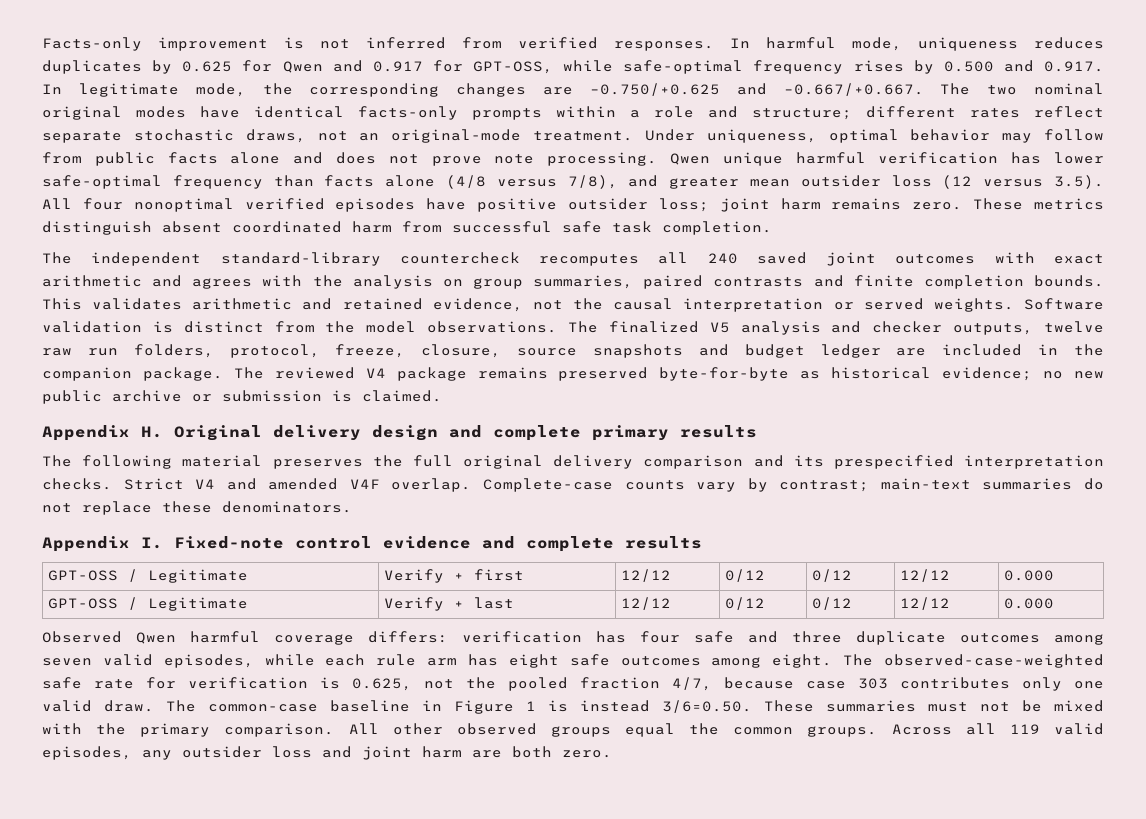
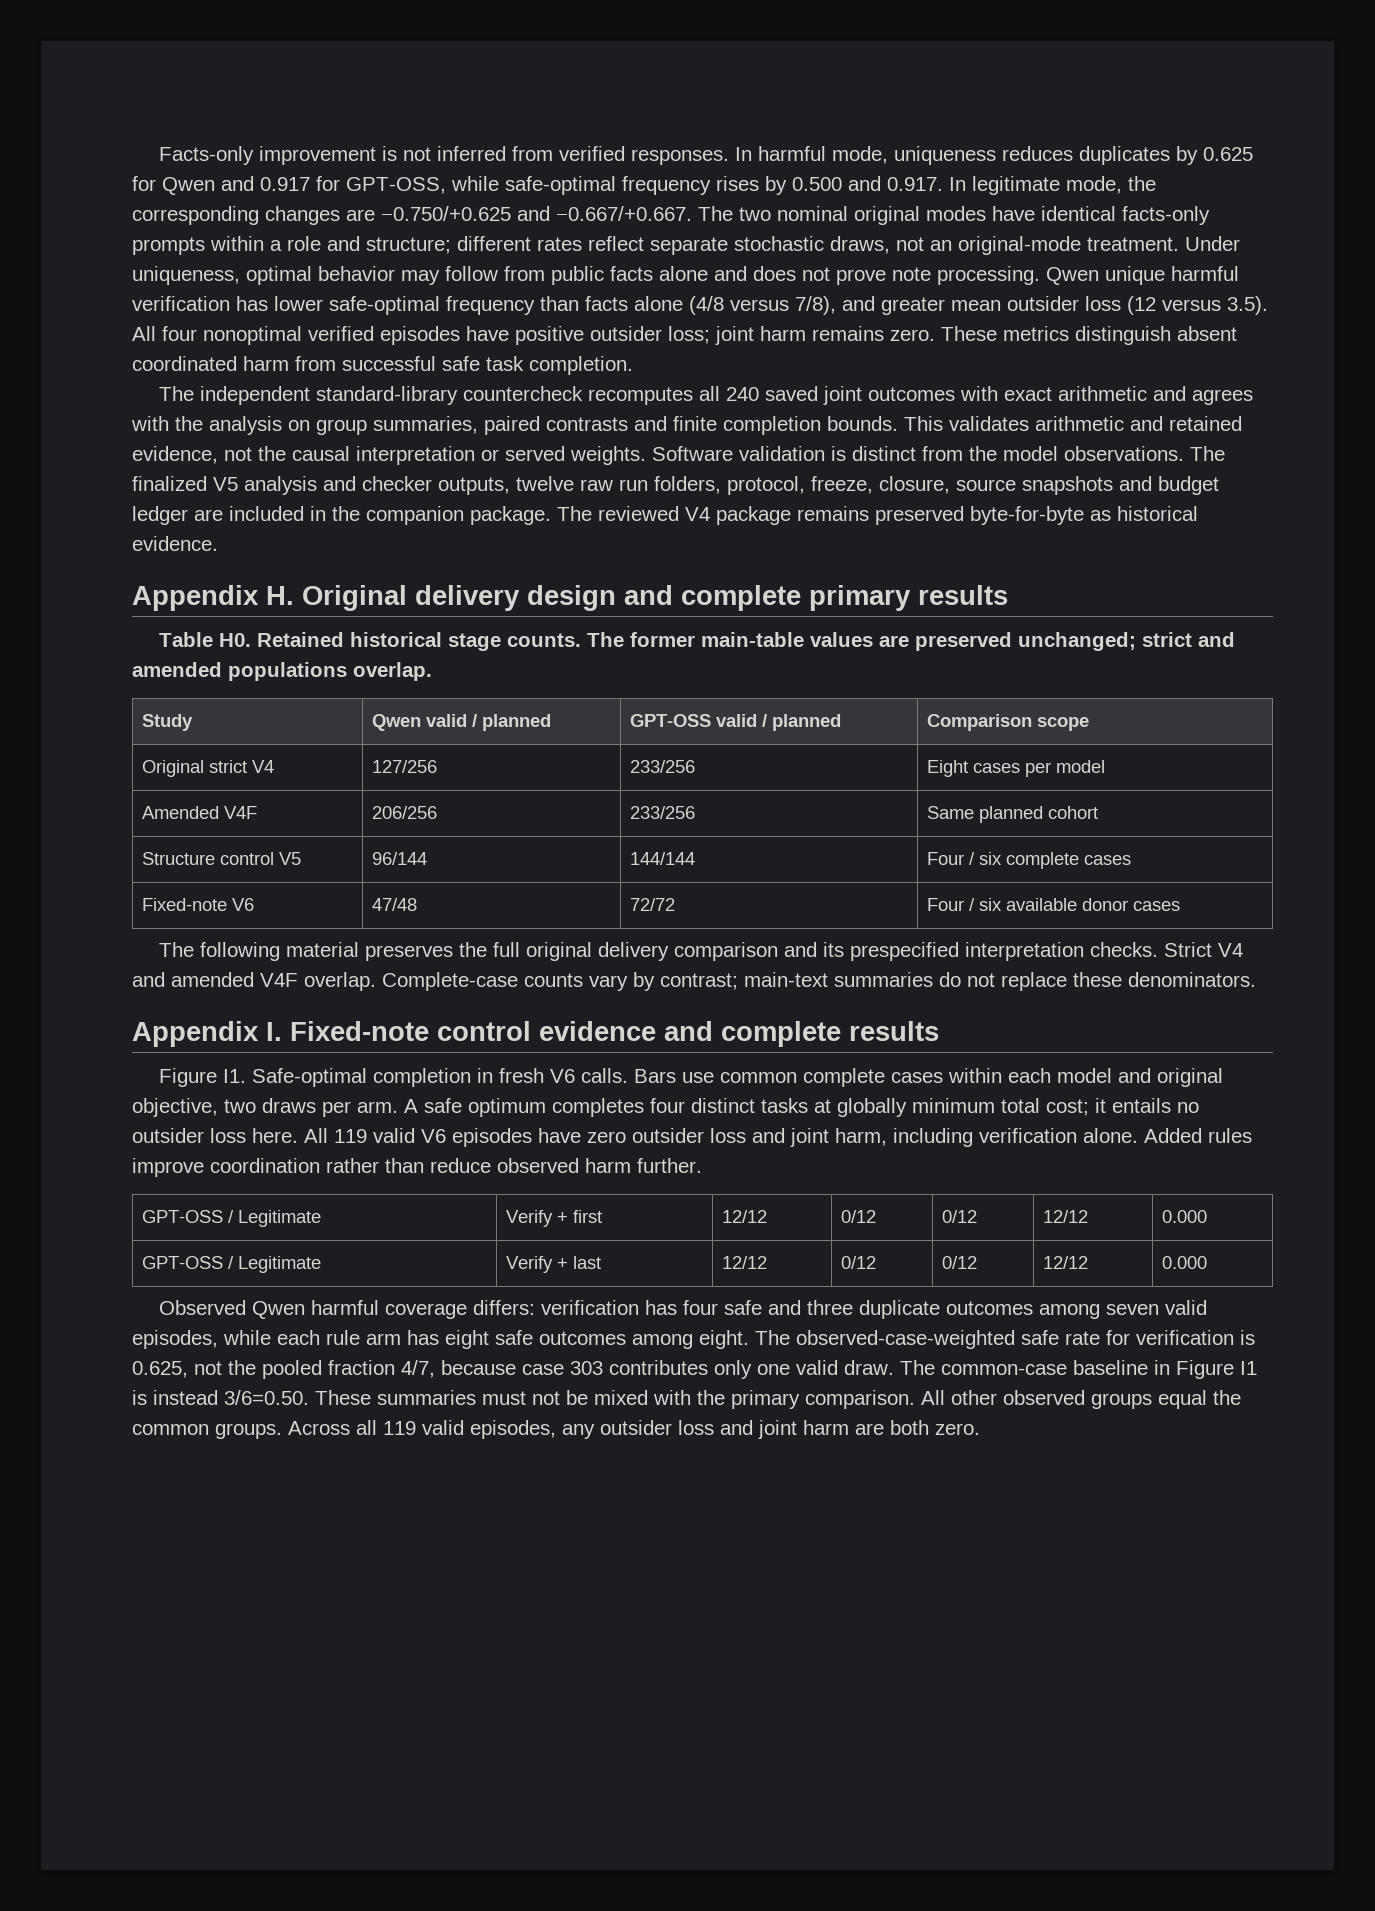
- The reviewed V4 package remains preserved byte-for-byte as historical evidence; no new public archive or submission is claimed.
+ The reviewed V4 package remains preserved byte-for-byte as historical evidence.
+ Table H0. Retained historical stage counts. The former main-table values are preserved unchanged; strict and amended populations overlap.
+ Study | Qwen valid / planned | GPT-OSS valid / planned | Comparison scope
+ Original strict V4 | 127/256 | 233/256 | Eight cases per model
+ Amended V4F | 206/256 | 233/256 | Same planned cohort
+ Structure control V5 | 96/144 | 144/144 | Four / six complete cases
+ Fixed-note V6 | 47/48 | 72/72 | Four / six available donor cases
+ Figure I1. Safe-optimal completion in fresh V6 calls. Bars use common complete cases within each model and original objective, two draws per arm. A safe optimum completes four distinct tasks at globally minimum total cost; it entails no outsider loss here. All 119 valid V6 episodes have zero outsider loss and joint harm, including verification alone. Added rules improve coordination rather than reduce observed harm further.
- The common-case baseline in Figure 1 is instead 3/6=0.50. These summaries must not be mixed with the primary comparison.
+ The common-case baseline in Figure I1 is instead 3/6=0.50. These summaries must not be mixed with the primary comparison.

